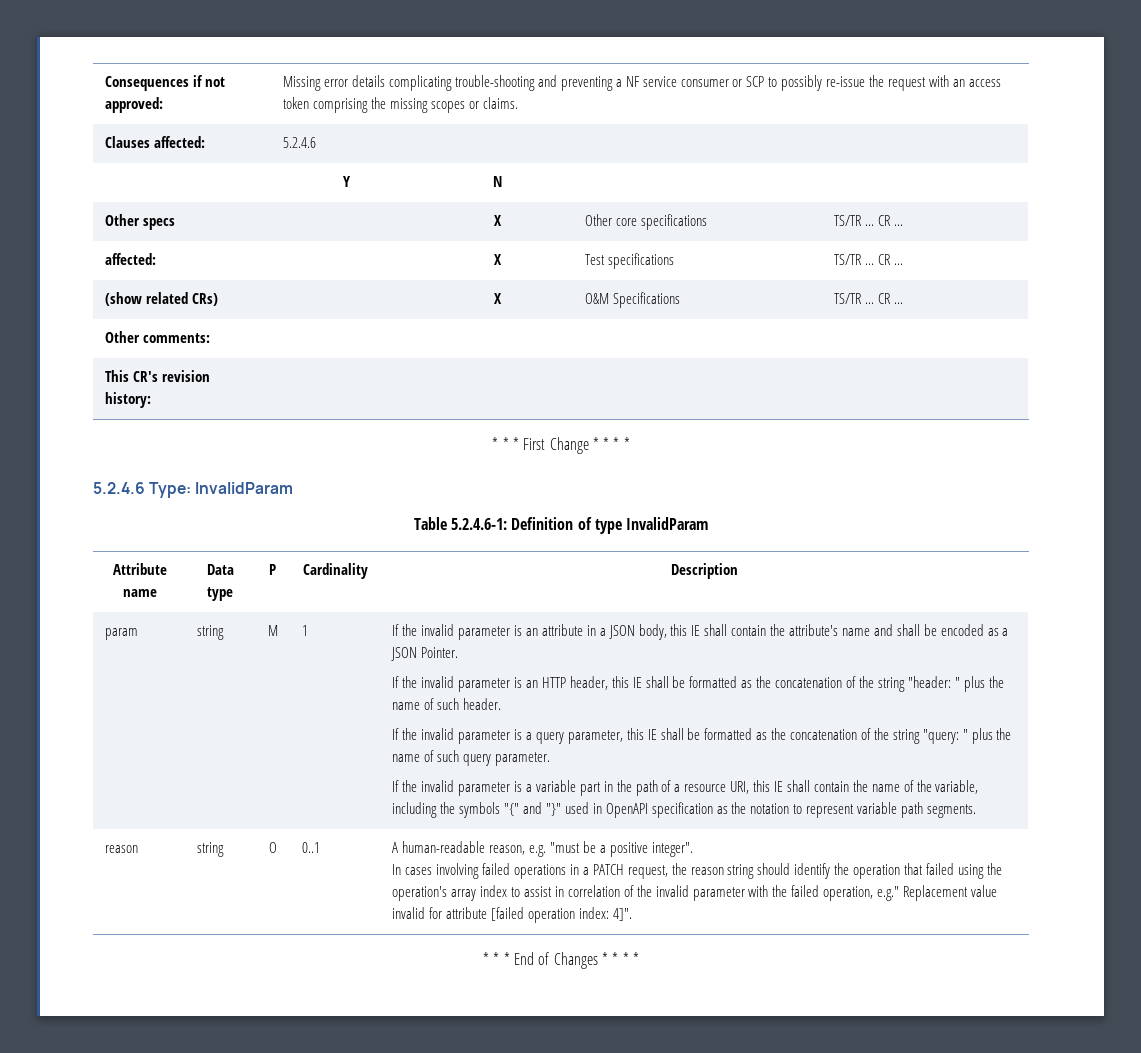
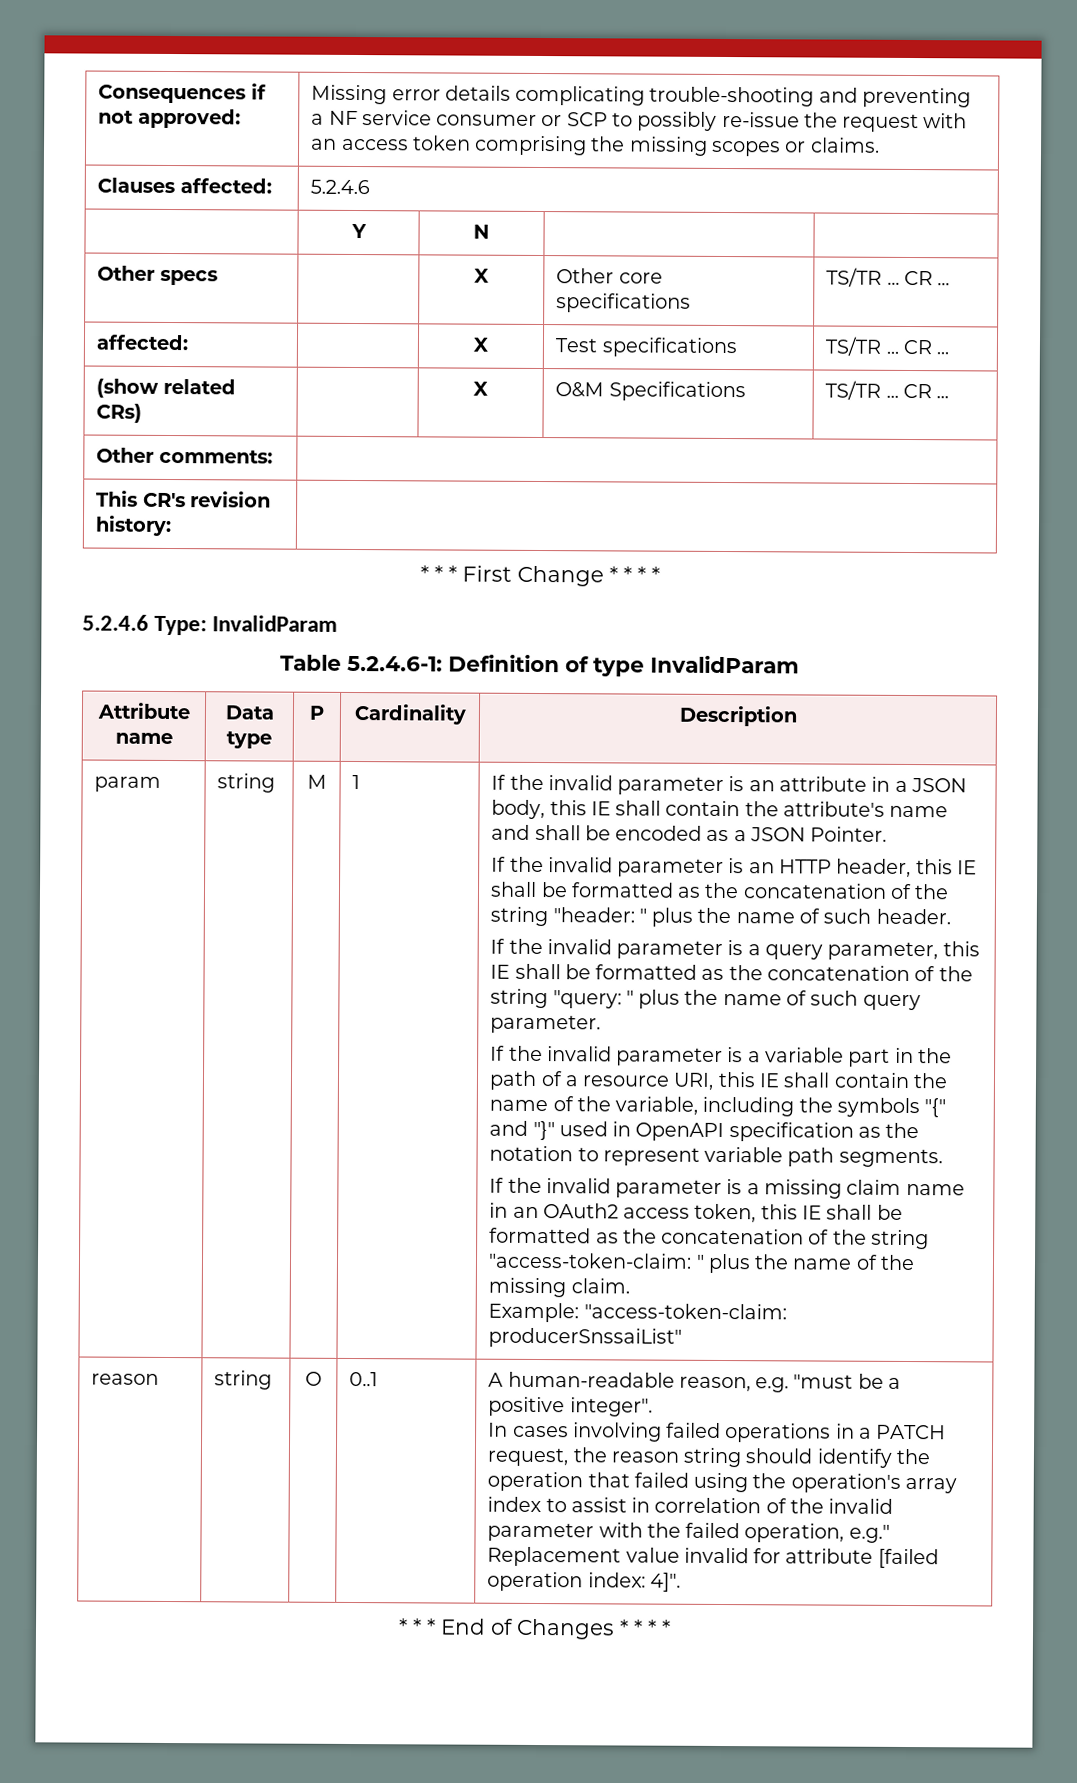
+ If the invalid parameter is a missing claim name in an OAuth2 access token, this IE shall be formatted as the concatenation of the string "access-token-claim: " plus the name of the missing claim.
+ Example: "access-token-claim: producerSnssaiList"

